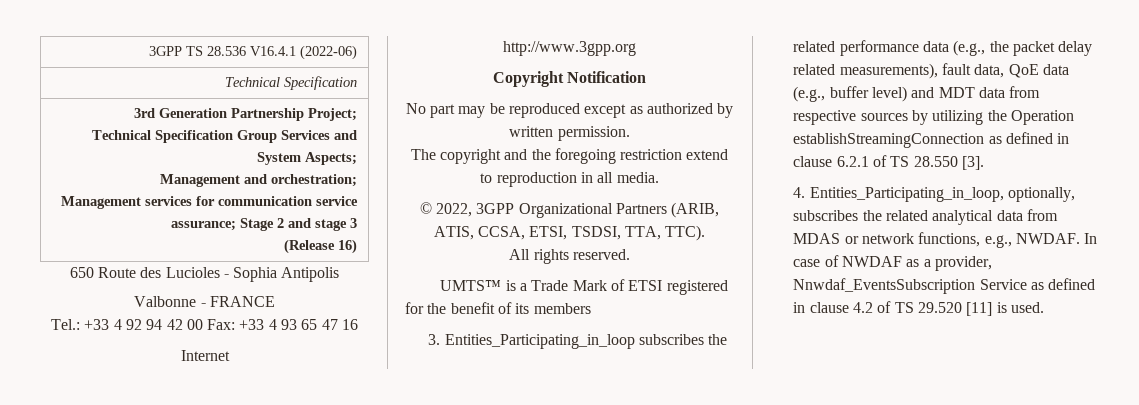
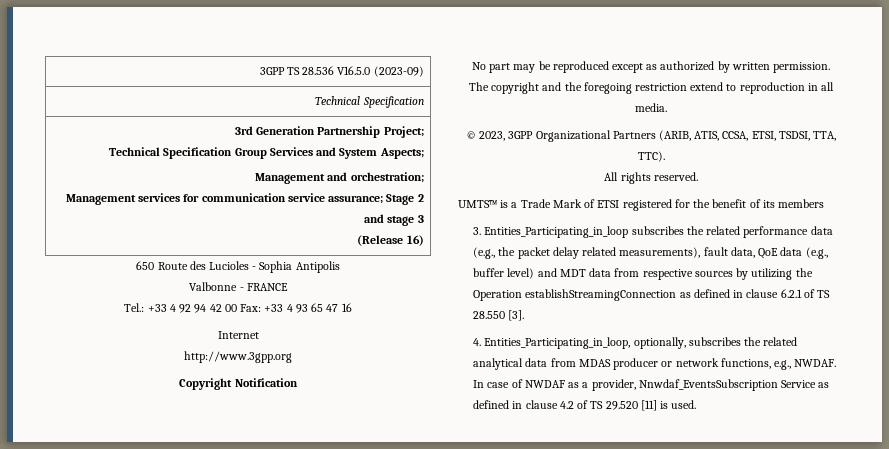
- 3GPP TS 28.536 V16.4.1 (2022-06)
+ 3GPP TS 28.536 V16.5.0 (2023-09)
- © 2022, 3GPP Organizational Partners (ARIB, ATIS, CCSA, ETSI, TSDSI, TTA, TTC).
+ © 2023, 3GPP Organizational Partners (ARIB, ATIS, CCSA, ETSI, TSDSI, TTA, TTC).
- 4. Entities_Participating_in_loop, optionally, subscribes the related analytical data from MDAS or network functions, e.g., NWDAF.
+ 4. Entities_Participating_in_loop, optionally, subscribes the related analytical data from MDAS producer or network functions, e.g., NWDAF.

